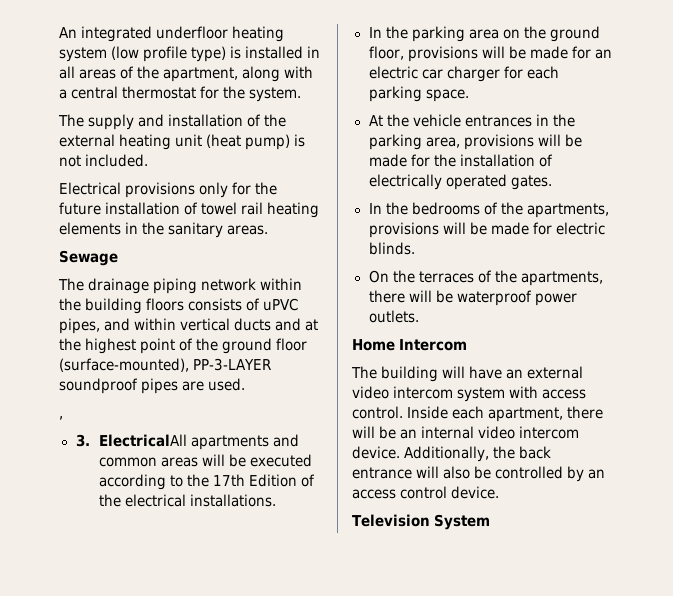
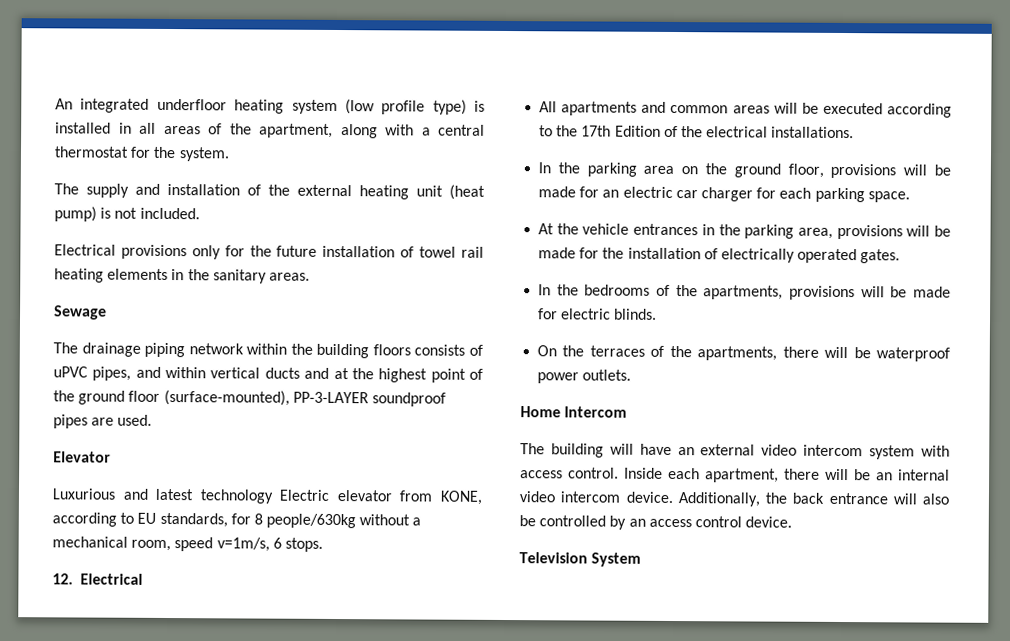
- ,
- 3. ElectricalAll apartments and common areas will be executed according to the 17th Edition of the electrical installations.
+ Elevator
+ Luxurious and latest technology Electric elevator from KONE, according to EU standards, for 8 people/630kg without a mechanical room, speed v=1m/s, 6 stops.
+ 12. Electrical
+ All apartments and common areas will be executed according to the 17th Edition of the electrical installations.

